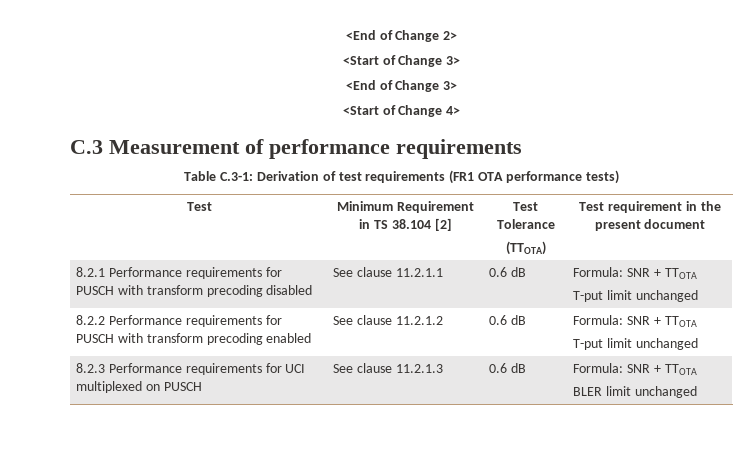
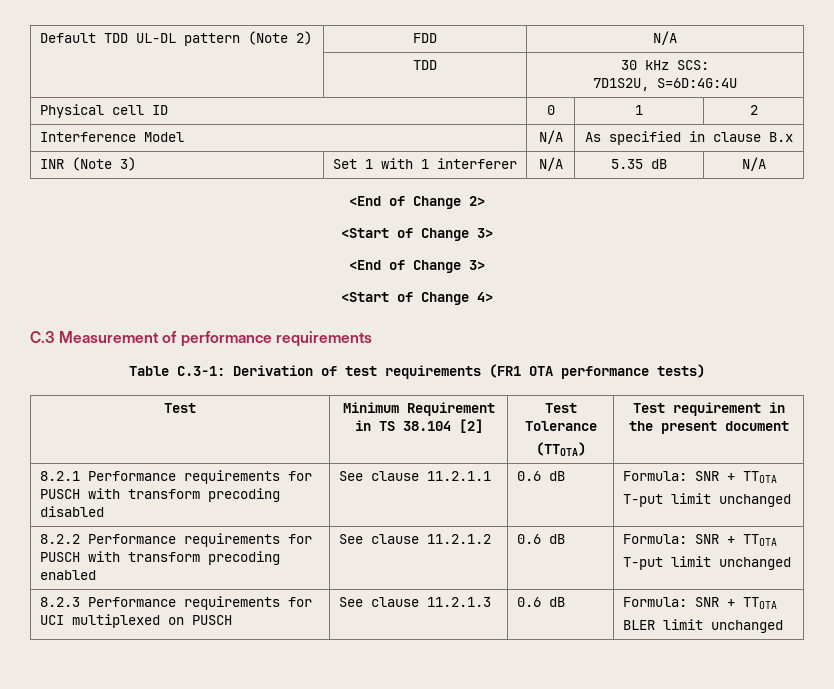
+ Default TDD UL-DL pattern (Note 2) | FDD | N/A
+ | TDD | 30 kHz SCS:
+ 7D1S2U, S=6D:4G:4U
+ Physical cell ID | 0 | 1 | 2
+ Interference Model | N/A | As specified in clause B.x
+ INR (Note 3) | Set 1 with 1 interferer | N/A | 5.35 dB | N/A

